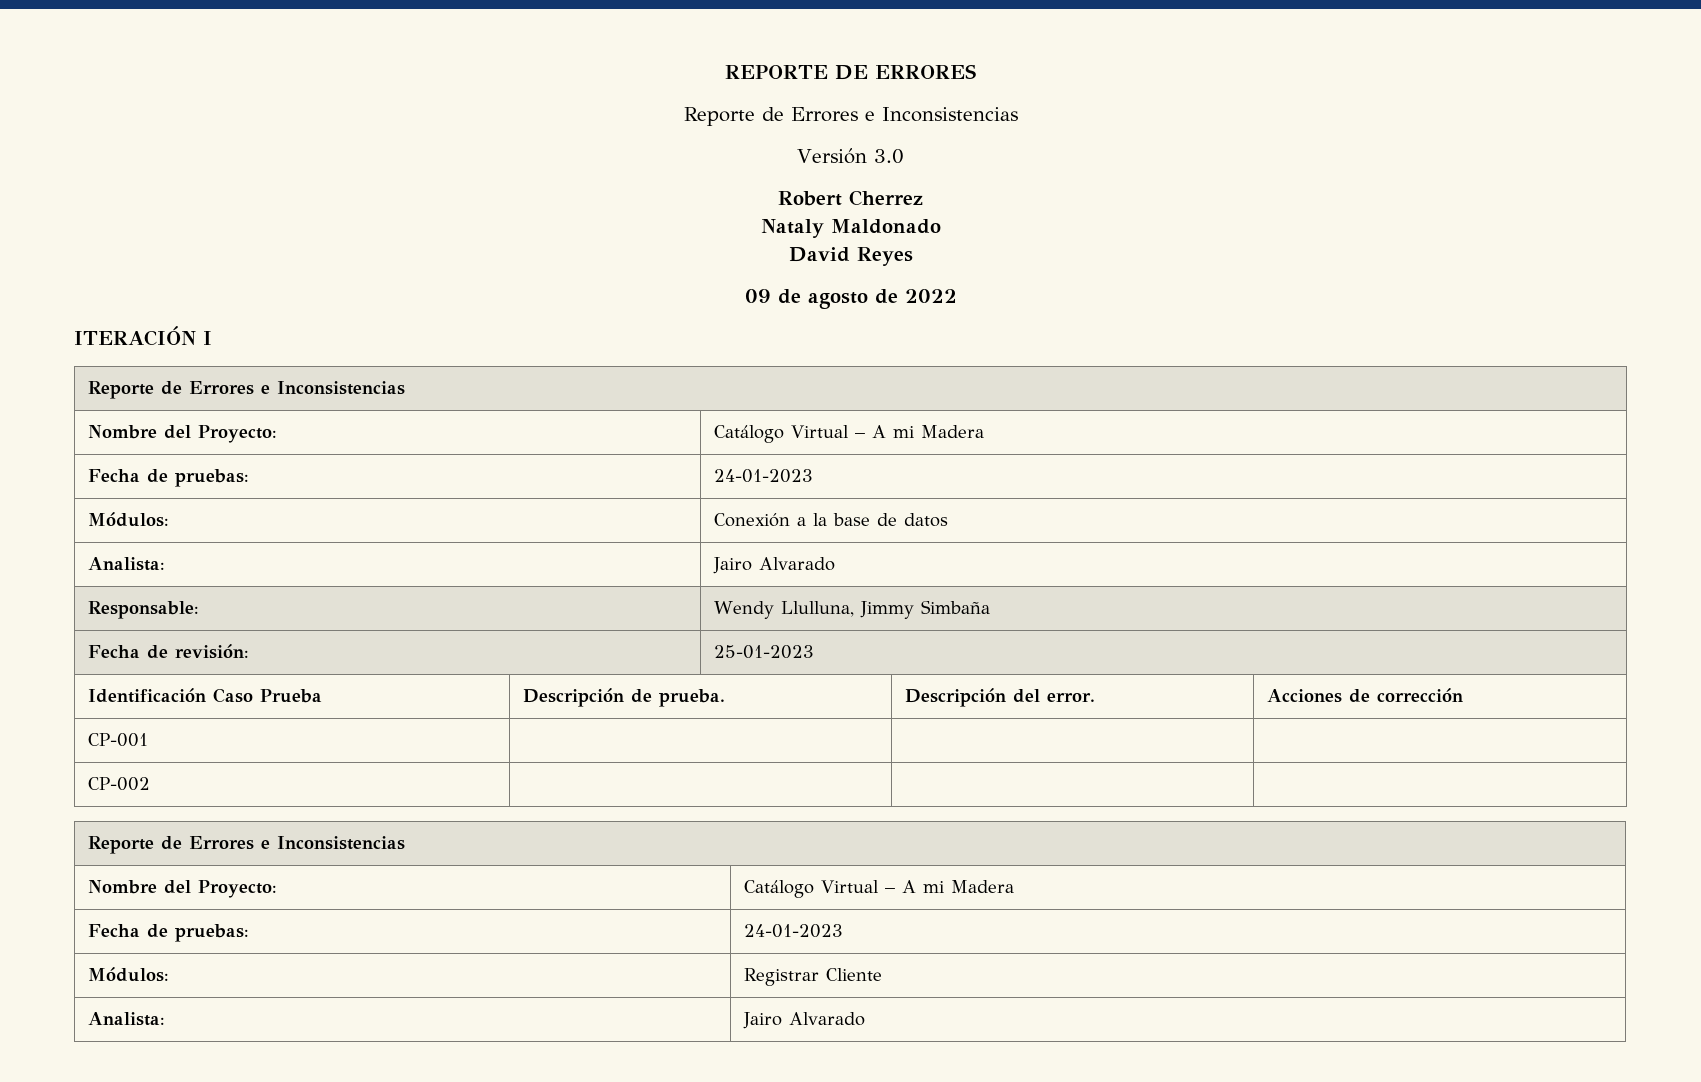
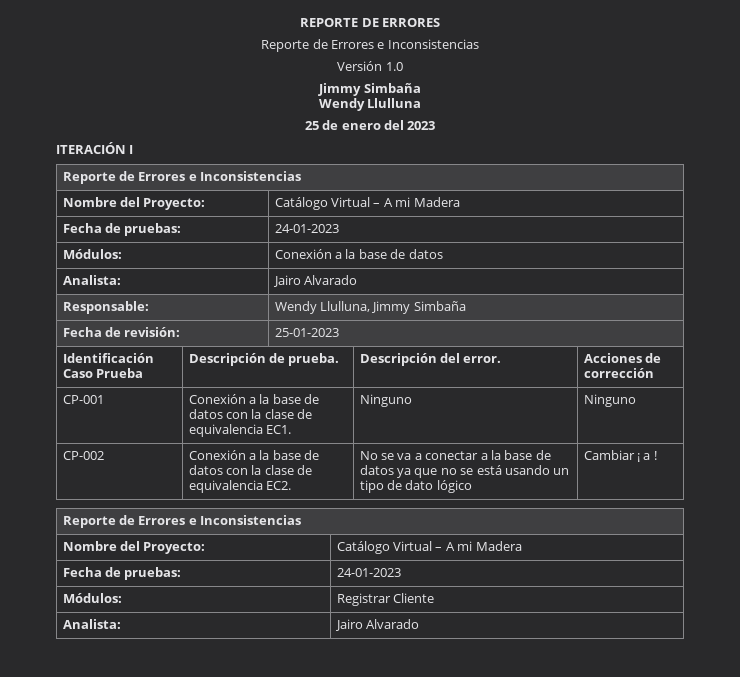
- Versión 3.0
- Robert Cherrez
- Nataly Maldonado
- David Reyes
- 09 de agosto de 2022
+ Versión 1.0
+ Jimmy Simbaña
+ Wendy Llulluna
+ 25 de enero del 2023
- CP-001 | | |
- CP-002 | | |
+ CP-001 | Conexión a la base de datos con la clase de equivalencia EC1. | Ninguno | Ninguno
+ CP-002 | Conexión a la base de datos con la clase de equivalencia EC2. | No se va a conectar a la base de datos ya que no se está usando un tipo de dato lógico | Cambiar ¡ a !

